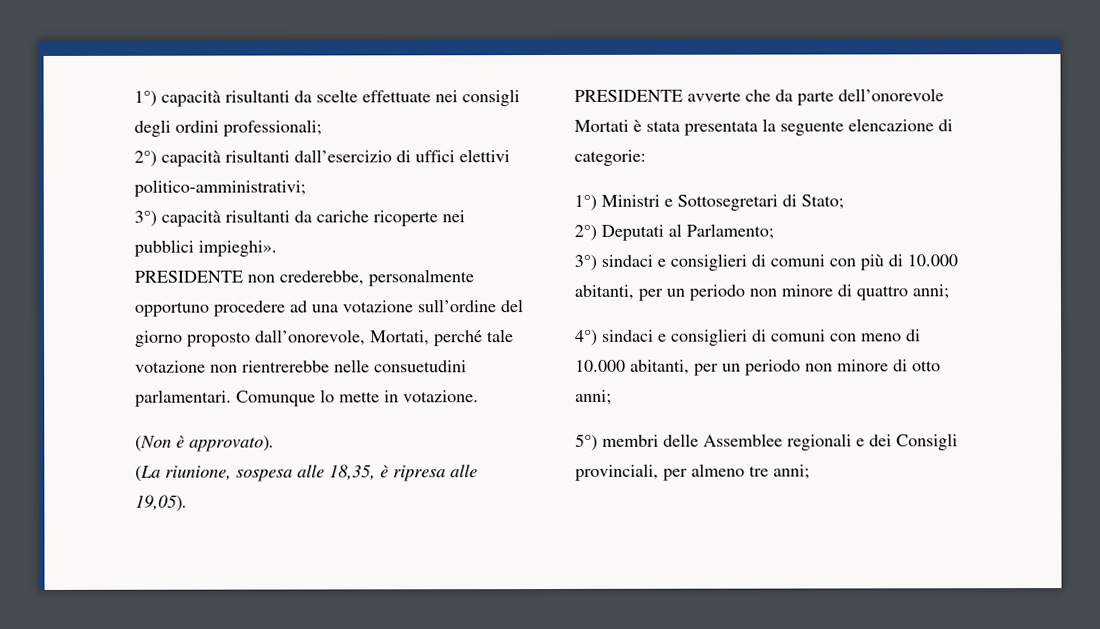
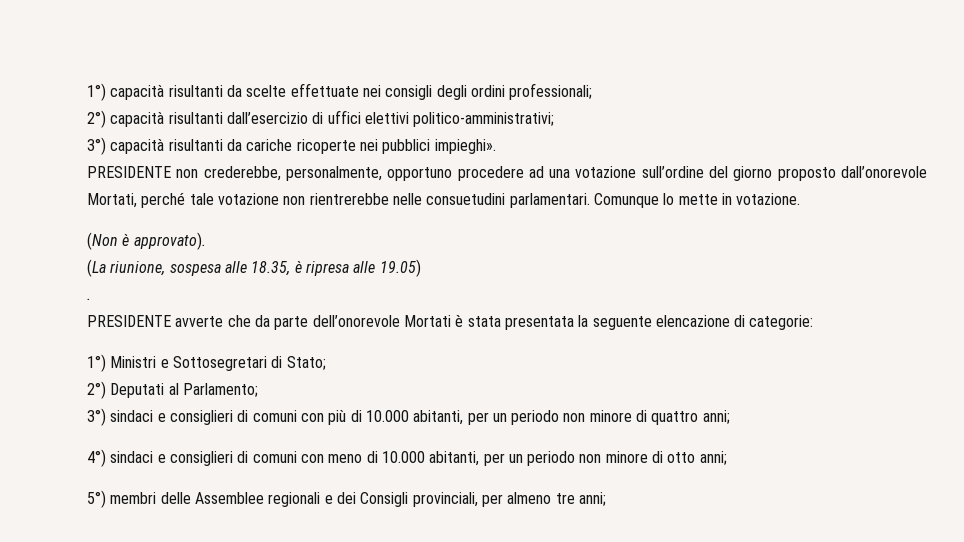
- PRESIDENTE non crederebbe, personalmente opportuno procedere ad una votazione sull’ordine del giorno proposto dall’onorevole, Mortati, perché tale votazione non rientrerebbe nelle consuetudini parlamentari.
+ PRESIDENTE non crederebbe, personalmente, opportuno procedere ad una votazione sull’ordine del giorno proposto dall’onorevole Mortati, perché tale votazione non rientrerebbe nelle consuetudini parlamentari.
- (La riunione, sospesa alle 18,35, è ripresa alle 19,05).
+ (La riunione, sospesa alle 18.35, è ripresa alle 19.05)
+ .

